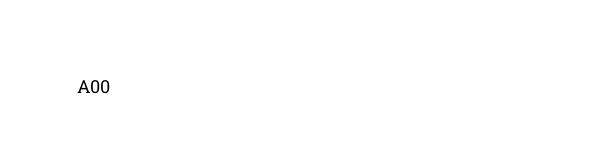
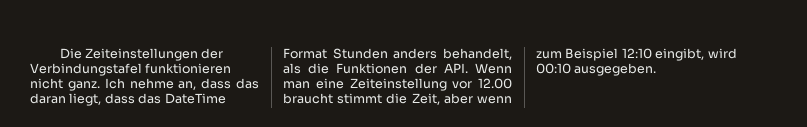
- A00
+ Die Zeiteinstellungen der Verbindungstafel funktionieren nicht ganz. Ich nehme an, dass das daran liegt, dass das DateTime Format Stunden anders behandelt, als die Funktionen der API. Wenn man eine Zeiteinstellung vor 12.00 braucht stimmt die Zeit, aber wenn zum Beispiel 12:10 eingibt, wird 00:10 ausgegeben.

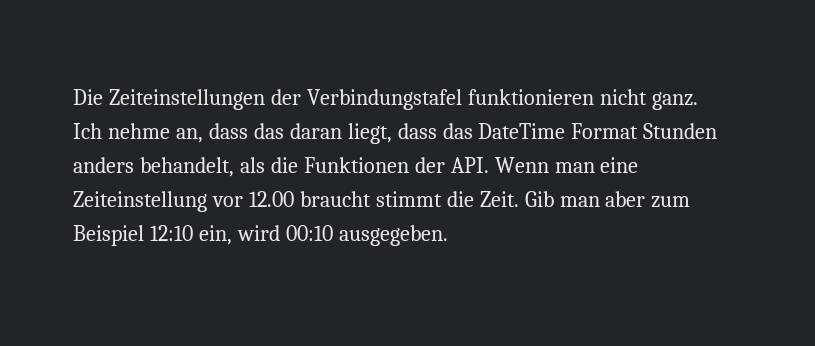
- Ich nehme an, dass das daran liegt, dass das DateTime Format Stunden anders behandelt, als die Funktionen der API. Wenn man eine Zeiteinstellung vor 12.00 braucht stimmt die Zeit, aber wenn zum Beispiel 12:10 eingibt, wird 00:10 ausgegeben.
+ Ich nehme an, dass das daran liegt, dass das DateTime Format Stunden anders behandelt, als die Funktionen der API. Wenn man eine Zeiteinstellung vor 12.00 braucht stimmt die Zeit. Gib man aber zum Beispiel 12:10 ein, wird 00:10 ausgegeben.

